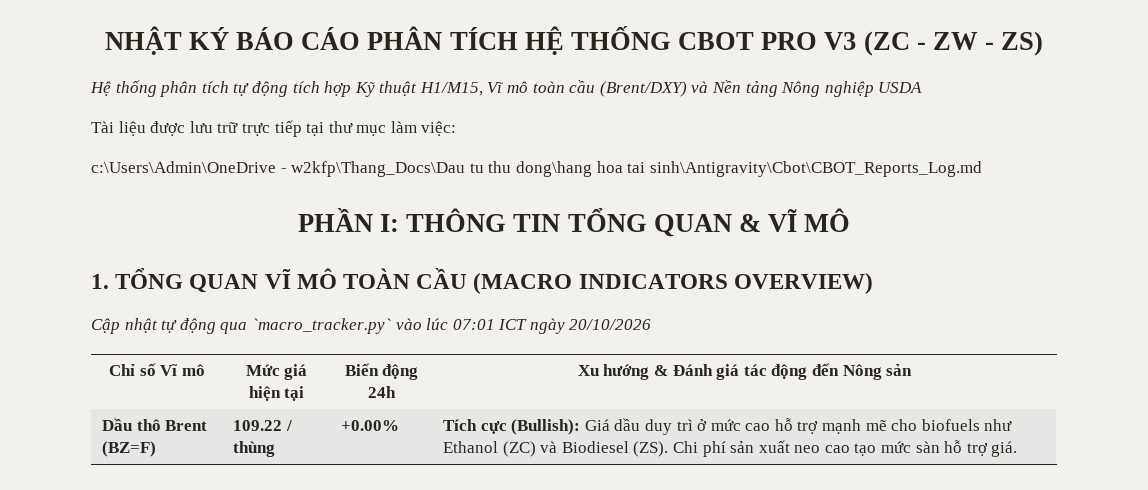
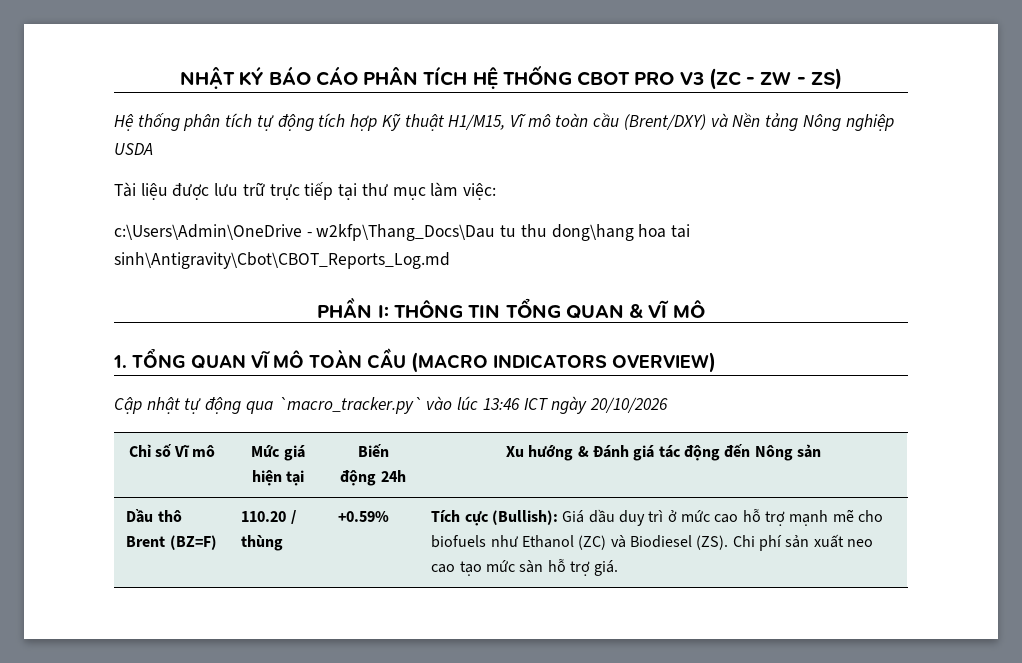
- Cập nhật tự động qua `macro_tracker.py` vào lúc 07:01 ICT ngày 20/10/2026
+ Cập nhật tự động qua `macro_tracker.py` vào lúc 13:46 ICT ngày 20/10/2026
- 109.22 / thùng
+ 110.20 / thùng
- +0.00%
+ +0.59%

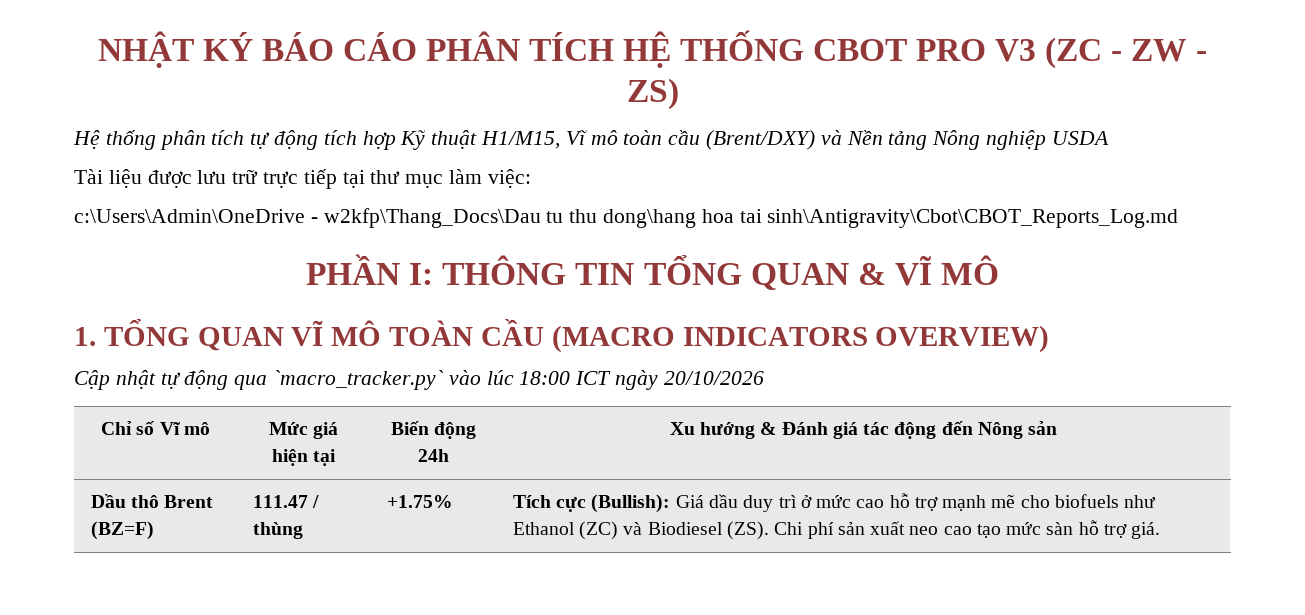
- Cập nhật tự động qua `macro_tracker.py` vào lúc 13:46 ICT ngày 20/10/2026
+ Cập nhật tự động qua `macro_tracker.py` vào lúc 18:00 ICT ngày 20/10/2026
- 110.20 / thùng
+ 111.47 / thùng
- +0.59%
+ +1.75%

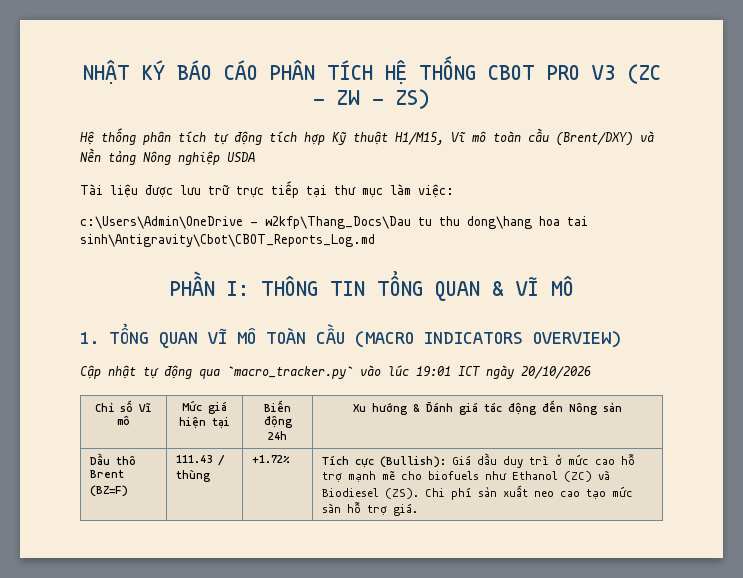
- Cập nhật tự động qua `macro_tracker.py` vào lúc 18:00 ICT ngày 20/10/2026
+ Cập nhật tự động qua `macro_tracker.py` vào lúc 19:01 ICT ngày 20/10/2026
- 111.47 / thùng
+ 111.43 / thùng
- +1.75%
+ +1.72%

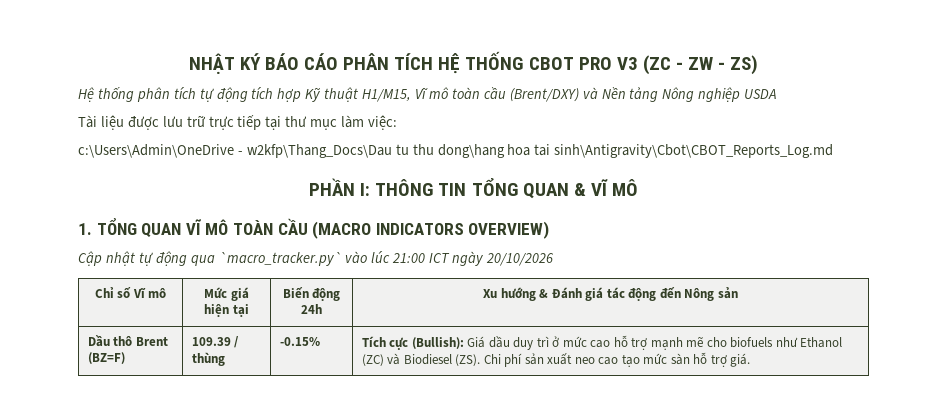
- Cập nhật tự động qua `macro_tracker.py` vào lúc 19:01 ICT ngày 20/10/2026
+ Cập nhật tự động qua `macro_tracker.py` vào lúc 21:00 ICT ngày 20/10/2026
- 111.43 / thùng
+ 109.39 / thùng
- +1.72%
+ -0.15%

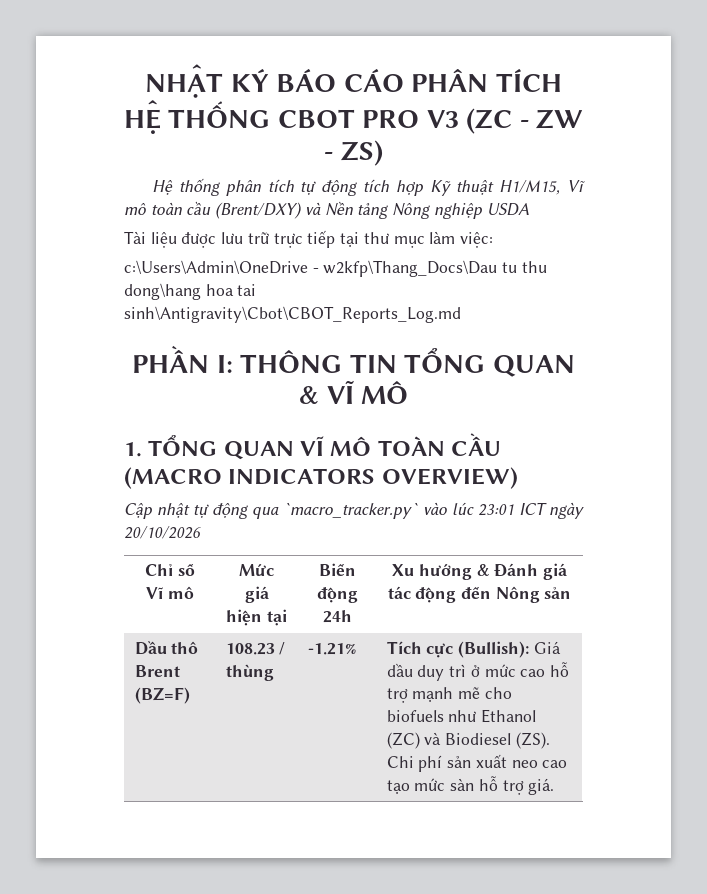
- Cập nhật tự động qua `macro_tracker.py` vào lúc 21:00 ICT ngày 20/10/2026
+ Cập nhật tự động qua `macro_tracker.py` vào lúc 23:01 ICT ngày 20/10/2026
- 109.39 / thùng
+ 108.23 / thùng
- -0.15%
+ -1.21%

